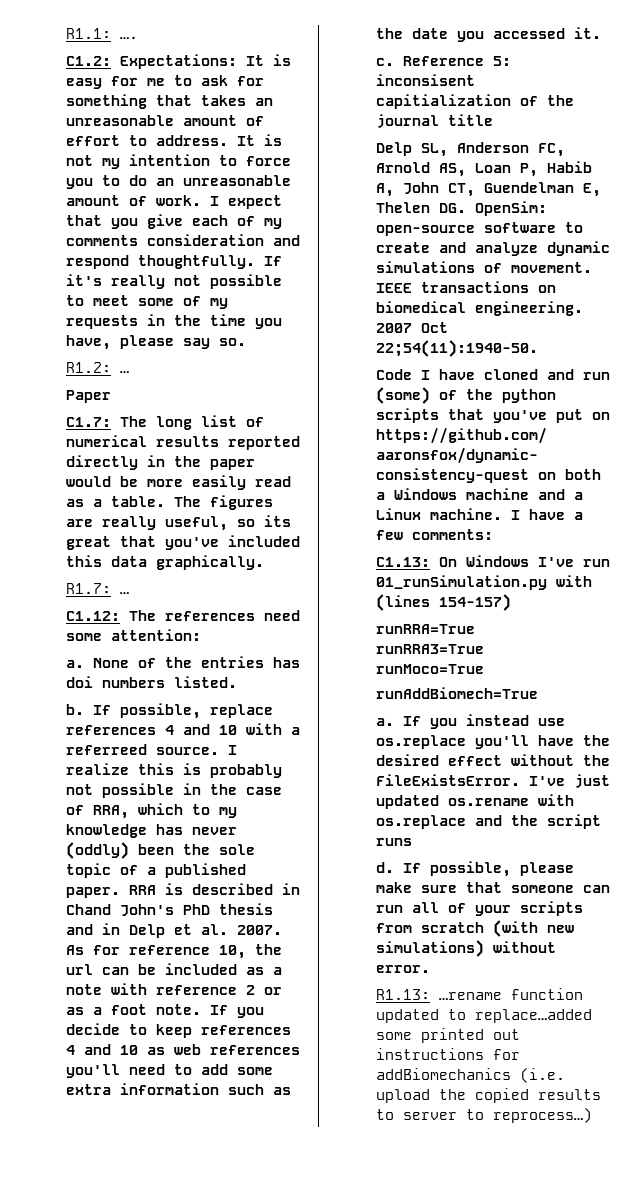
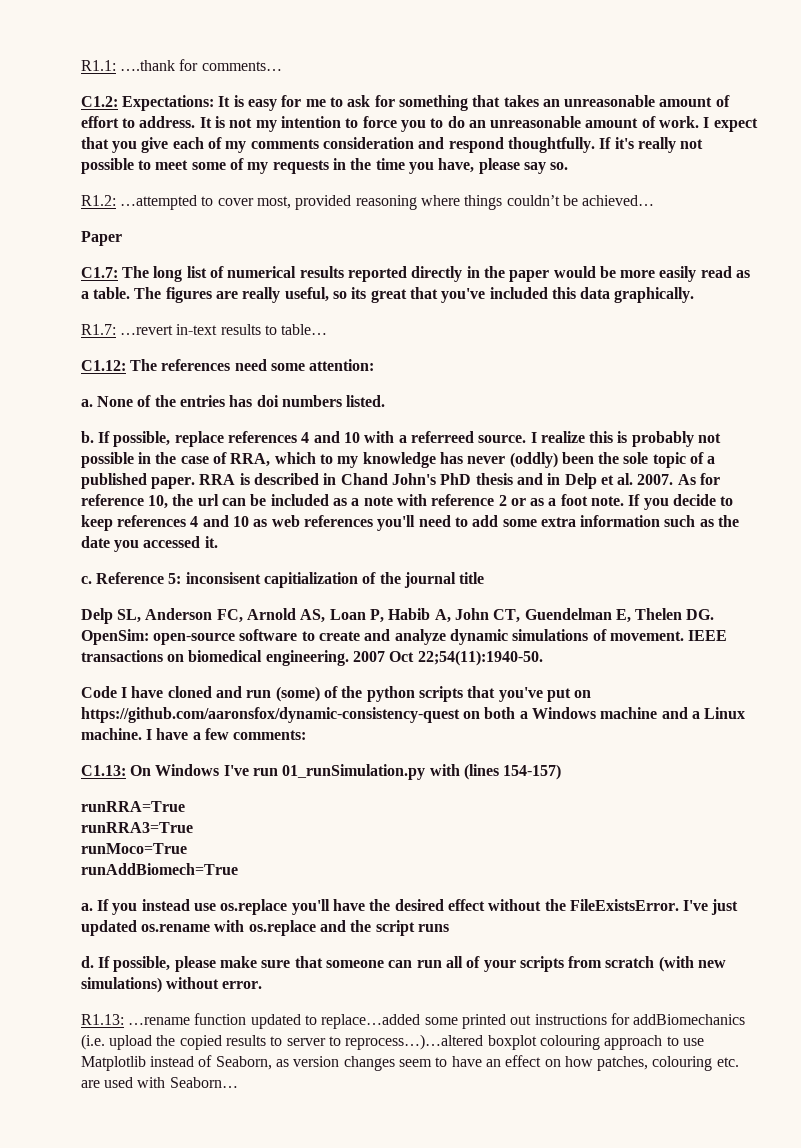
- R1.1: ….
+ R1.1: ….thank for comments…
- R1.2: …
+ R1.2: …attempted to cover most, provided reasoning where things couldn’t be achieved…
- R1.7: …
+ R1.7: …revert in-text results to table…
- R1.13: …rename function updated to replace…added some printed out instructions for addBiomechanics (i.e. upload the copied results to server to reprocess…)
+ R1.13: …rename function updated to replace…added some printed out instructions for addBiomechanics (i.e. upload the copied results to server to reprocess…)…altered boxplot colouring approach to use Matplotlib instead of Seaborn, as version changes seem to have an effect on how patches, colouring etc. are used with Seaborn…

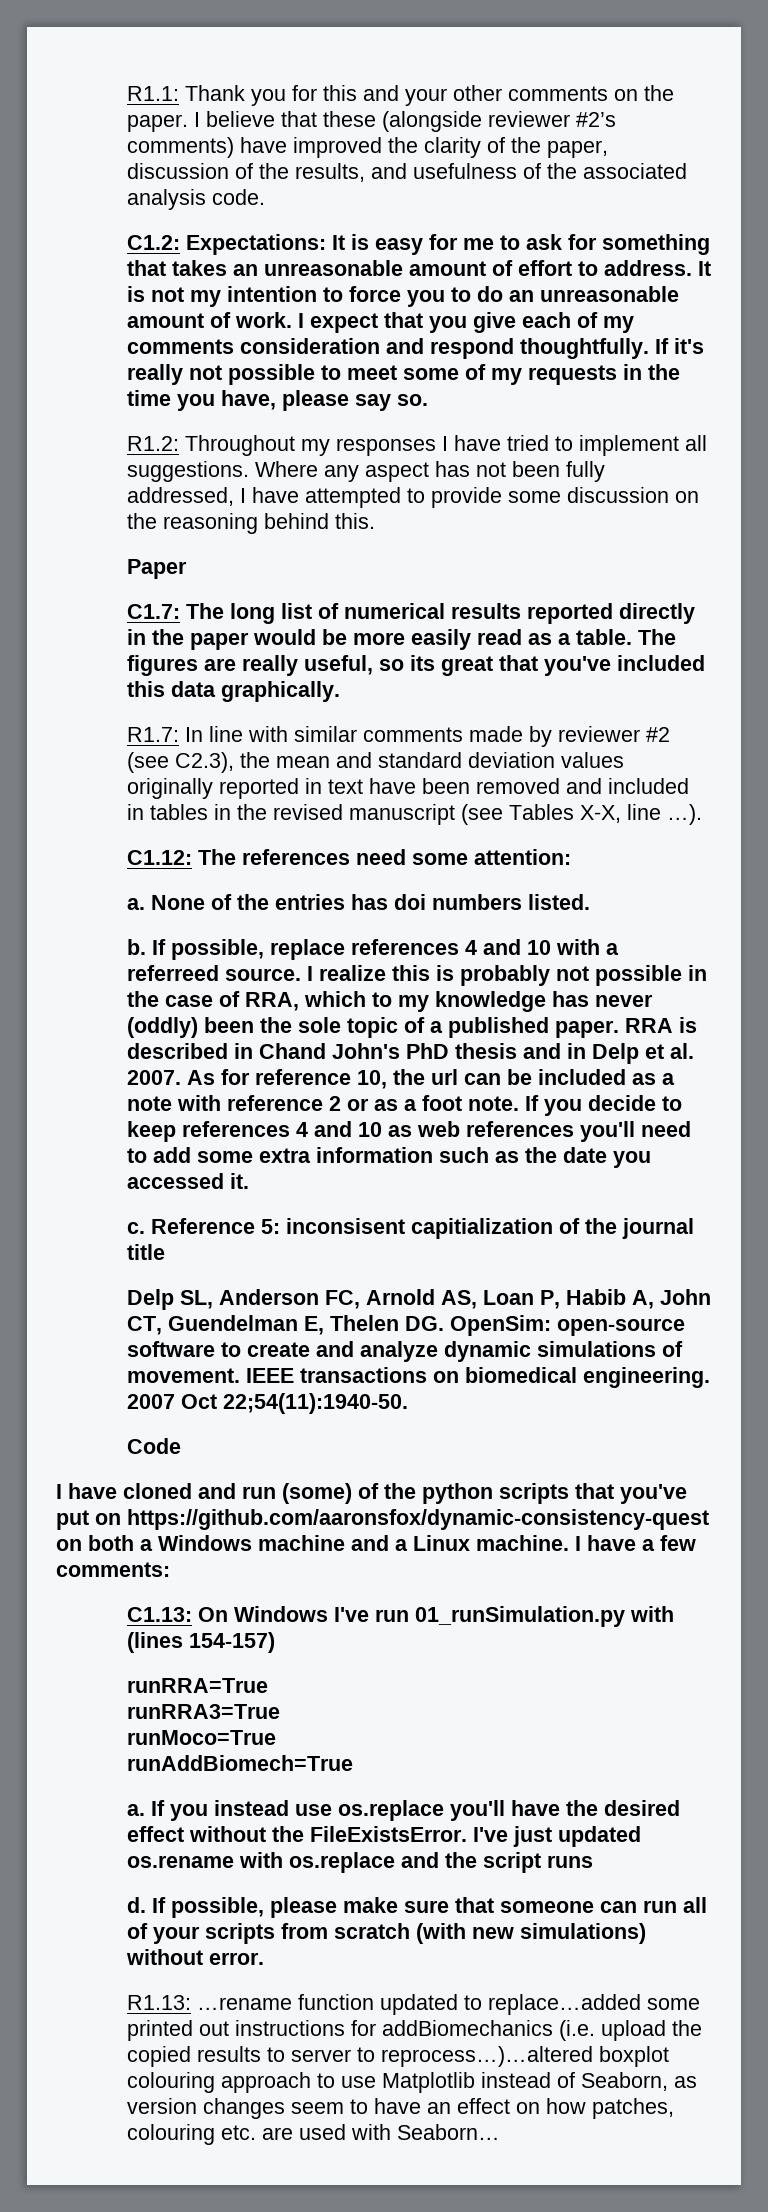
- R1.1: ….thank for comments…
+ R1.1: Thank you for this and your other comments on the paper. I believe that these (alongside reviewer #2’s comments) have improved the clarity of the paper, discussion of the results, and usefulness of the associated analysis code.
- R1.2: …attempted to cover most, provided reasoning where things couldn’t be achieved…
+ R1.2: Throughout my responses I have tried to implement all suggestions. Where any aspect has not been fully addressed, I have attempted to provide some discussion on the reasoning behind this.
- R1.7: …revert in-text results to table…
+ R1.7: In line with similar comments made by reviewer #2 (see C2.3), the mean and standard deviation values originally reported in text have been removed and included in tables in the revised manuscript (see Tables X-X, line …).
- Code I have cloned and run (some) of the python scripts that you've put on https://github.com/aaronsfox/dynamic-consistency-quest on both a Windows machine and a Linux machine.
+ Code
+ I have cloned and run (some) of the python scripts that you've put on https://github.com/aaronsfox/dynamic-consistency-quest on both a Windows machine and a Linux machine.

